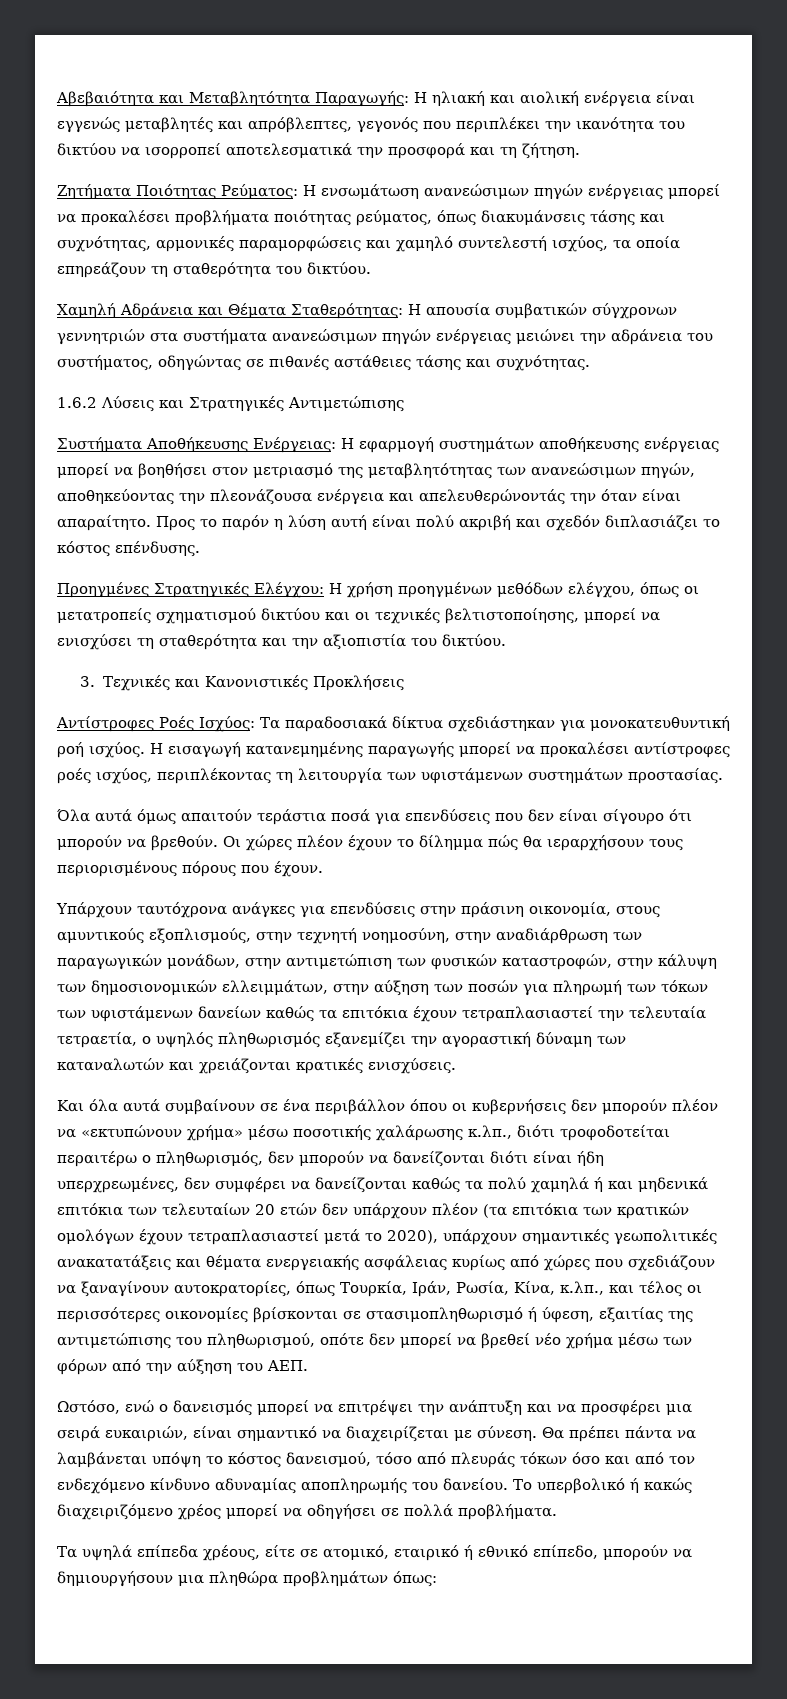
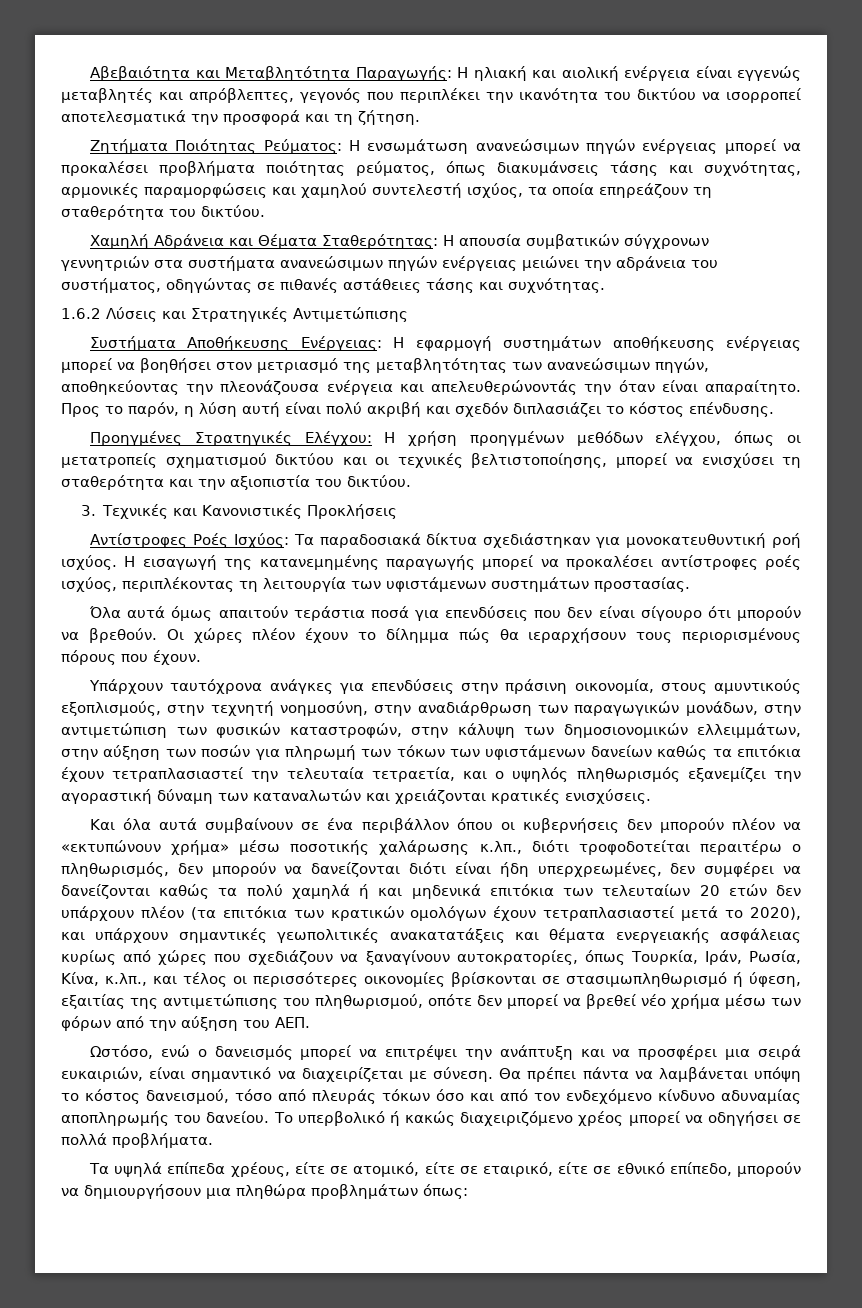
- Ζητήματα Ποιότητας Ρεύματος: Η ενσωμάτωση ανανεώσιμων πηγών ενέργειας μπορεί να προκαλέσει προβλήματα ποιότητας ρεύματος, όπως διακυμάνσεις τάσης και συχνότητας, αρμονικές παραμορφώσεις και χαμηλό συντελεστή ισχύος, τα οποία επηρεάζουν τη σταθερότητα του δικτύου.
+ Ζητήματα Ποιότητας Ρεύματος: Η ενσωμάτωση ανανεώσιμων πηγών ενέργειας μπορεί να προκαλέσει προβλήματα ποιότητας ρεύματος, όπως διακυμάνσεις τάσης και συχνότητας, αρμονικές παραμορφώσεις και χαμηλού συντελεστή ισχύος, τα οποία επηρεάζουν τη σταθερότητα του δικτύου.
- Προς το παρόν η λύση αυτή είναι πολύ ακριβή και σχεδόν διπλασιάζει το κόστος επένδυσης.
+ Προς το παρόν, η λύση αυτή είναι πολύ ακριβή και σχεδόν διπλασιάζει το κόστος επένδυσης.
- Η εισαγωγή κατανεμημένης παραγωγής μπορεί να προκαλέσει αντίστροφες ροές ισχύος, περιπλέκοντας τη λειτουργία των υφιστάμενων συστημάτων προστασίας.
+ Η εισαγωγή της κατανεμημένης παραγωγής μπορεί να προκαλέσει αντίστροφες ροές ισχύος, περιπλέκοντας τη λειτουργία των υφιστάμενων συστημάτων προστασίας.
- Υπάρχουν ταυτόχρονα ανάγκες για επενδύσεις στην πράσινη οικονομία, στους αμυντικούς εξοπλισμούς, στην τεχνητή νοημοσύνη, στην αναδιάρθρωση των παραγωγικών μονάδων, στην αντιμετώπιση των φυσικών καταστροφών, στην κάλυψη των δημοσιονομικών ελλειμμάτων, στην αύξηση των ποσών για πληρωμή των τόκων των υφιστάμενων δανείων καθώς τα επιτόκια έχουν τετραπλασιαστεί την τελευταία τετραετία, ο υψηλός πληθωρισμός εξανεμίζει την αγοραστική δύναμη των καταναλωτών και χρειάζονται κρατικές ενισχύσεις.
+ Υπάρχουν ταυτόχρονα ανάγκες για επενδύσεις στην πράσινη οικονομία, στους αμυντικούς εξοπλισμούς, στην τεχνητή νοημοσύνη, στην αναδιάρθρωση των παραγωγικών μονάδων, στην αντιμετώπιση των φυσικών καταστροφών, στην κάλυψη των δημοσιονομικών ελλειμμάτων, στην αύξηση των ποσών για πληρωμή των τόκων των υφιστάμενων δανείων καθώς τα επιτόκια έχουν τετραπλασιαστεί την τελευταία τετραετία, και ο υψηλός πληθωρισμός εξανεμίζει την αγοραστική δύναμη των καταναλωτών και χρειάζονται κρατικές ενισχύσεις.
- Και όλα αυτά συμβαίνουν σε ένα περιβάλλον όπου οι κυβερνήσεις δεν μπορούν πλέον να «εκτυπώνουν χρήμα» μέσω ποσοτικής χαλάρωσης κ.λπ., διότι τροφοδοτείται περαιτέρω ο πληθωρισμός, δεν μπορούν να δανείζονται διότι είναι ήδη υπερχρεωμένες, δεν συμφέρει να δανείζονται καθώς τα πολύ χαμηλά ή και μηδενικά επιτόκια των τελευταίων 20 ετών δεν υπάρχουν πλέον (τα επιτόκια των κρατικών ομολόγων έχουν τετραπλασιαστεί μετά το 2020), υπάρχουν σημαντικές γεωπολιτικές ανακατατάξεις και θέματα ενεργειακής ασφάλειας κυρίως από χώρες που σχεδιάζουν να ξαναγίνουν αυτοκρατορίες, όπως Τουρκία, Ιράν, Ρωσία, Κίνα, κ.λπ., και τέλος οι περισσότερες οικονομίες βρίσκονται σε στασιμοπληθωρισμό ή ύφεση, εξαιτίας της αντιμετώπισης του πληθωρισμού, οπότε δεν μπορεί να βρεθεί νέο χρήμα μέσω των φόρων από την αύξηση του ΑΕΠ.
+ Και όλα αυτά συμβαίνουν σε ένα περιβάλλον όπου οι κυβερνήσεις δεν μπορούν πλέον να «εκτυπώνουν χρήμα» μέσω ποσοτικής χαλάρωσης κ.λπ., διότι τροφοδοτείται περαιτέρω ο πληθωρισμός, δεν μπορούν να δανείζονται διότι είναι ήδη υπερχρεωμένες, δεν συμφέρει να δανείζονται καθώς τα πολύ χαμηλά ή και μηδενικά επιτόκια των τελευταίων 20 ετών δεν υπάρχουν πλέον (τα επιτόκια των κρατικών ομολόγων έχουν τετραπλασιαστεί μετά το 2020), και υπάρχουν σημαντικές γεωπολιτικές ανακατατάξεις και θέματα ενεργειακής ασφάλειας κυρίως από χώρες που σχεδιάζουν να ξαναγίνουν αυτοκρατορίες, όπως Τουρκία, Ιράν, Ρωσία, Κίνα, κ.λπ., και τέλος οι περισσότερες οικονομίες βρίσκονται σε στασιμωπληθωρισμό ή ύφεση, εξαιτίας της αντιμετώπισης του πληθωρισμού, οπότε δεν μπορεί να βρεθεί νέο χρήμα μέσω των φόρων από την αύξηση του ΑΕΠ.
- Τα υψηλά επίπεδα χρέους, είτε σε ατομικό, εταιρικό ή εθνικό επίπεδο, μπορούν να δημιουργήσουν μια πληθώρα προβλημάτων όπως:
+ Τα υψηλά επίπεδα χρέους, είτε σε ατομικό, είτε σε εταιρικό, είτε σε εθνικό επίπεδο, μπορούν να δημιουργήσουν μια πληθώρα προβλημάτων όπως:

